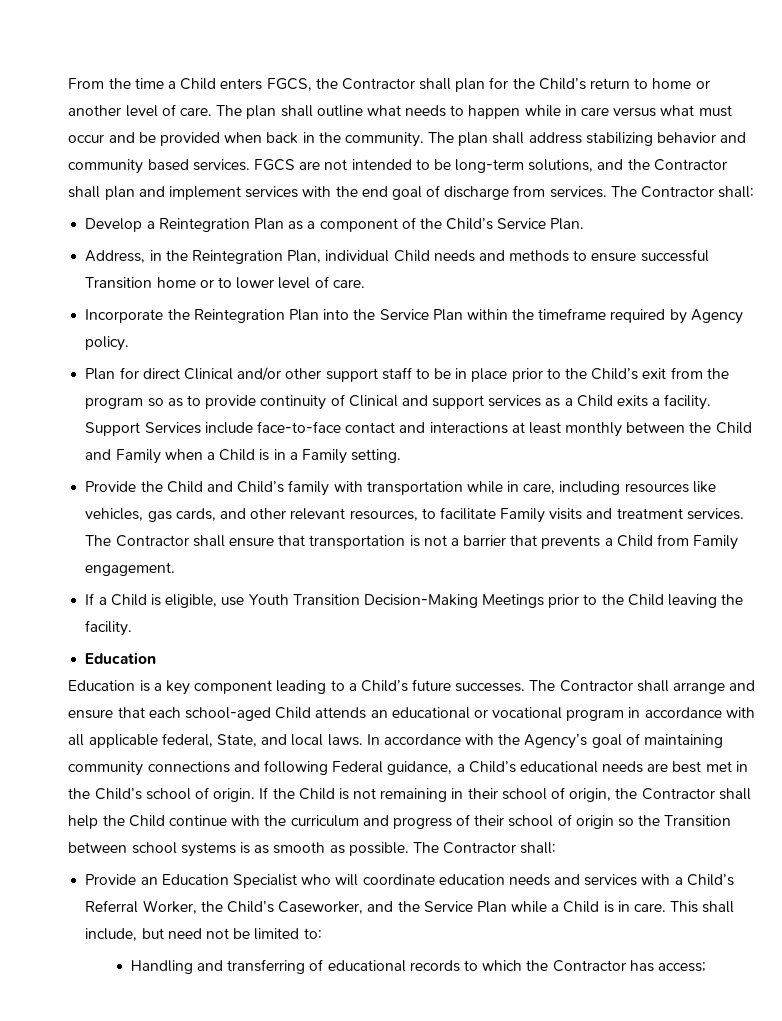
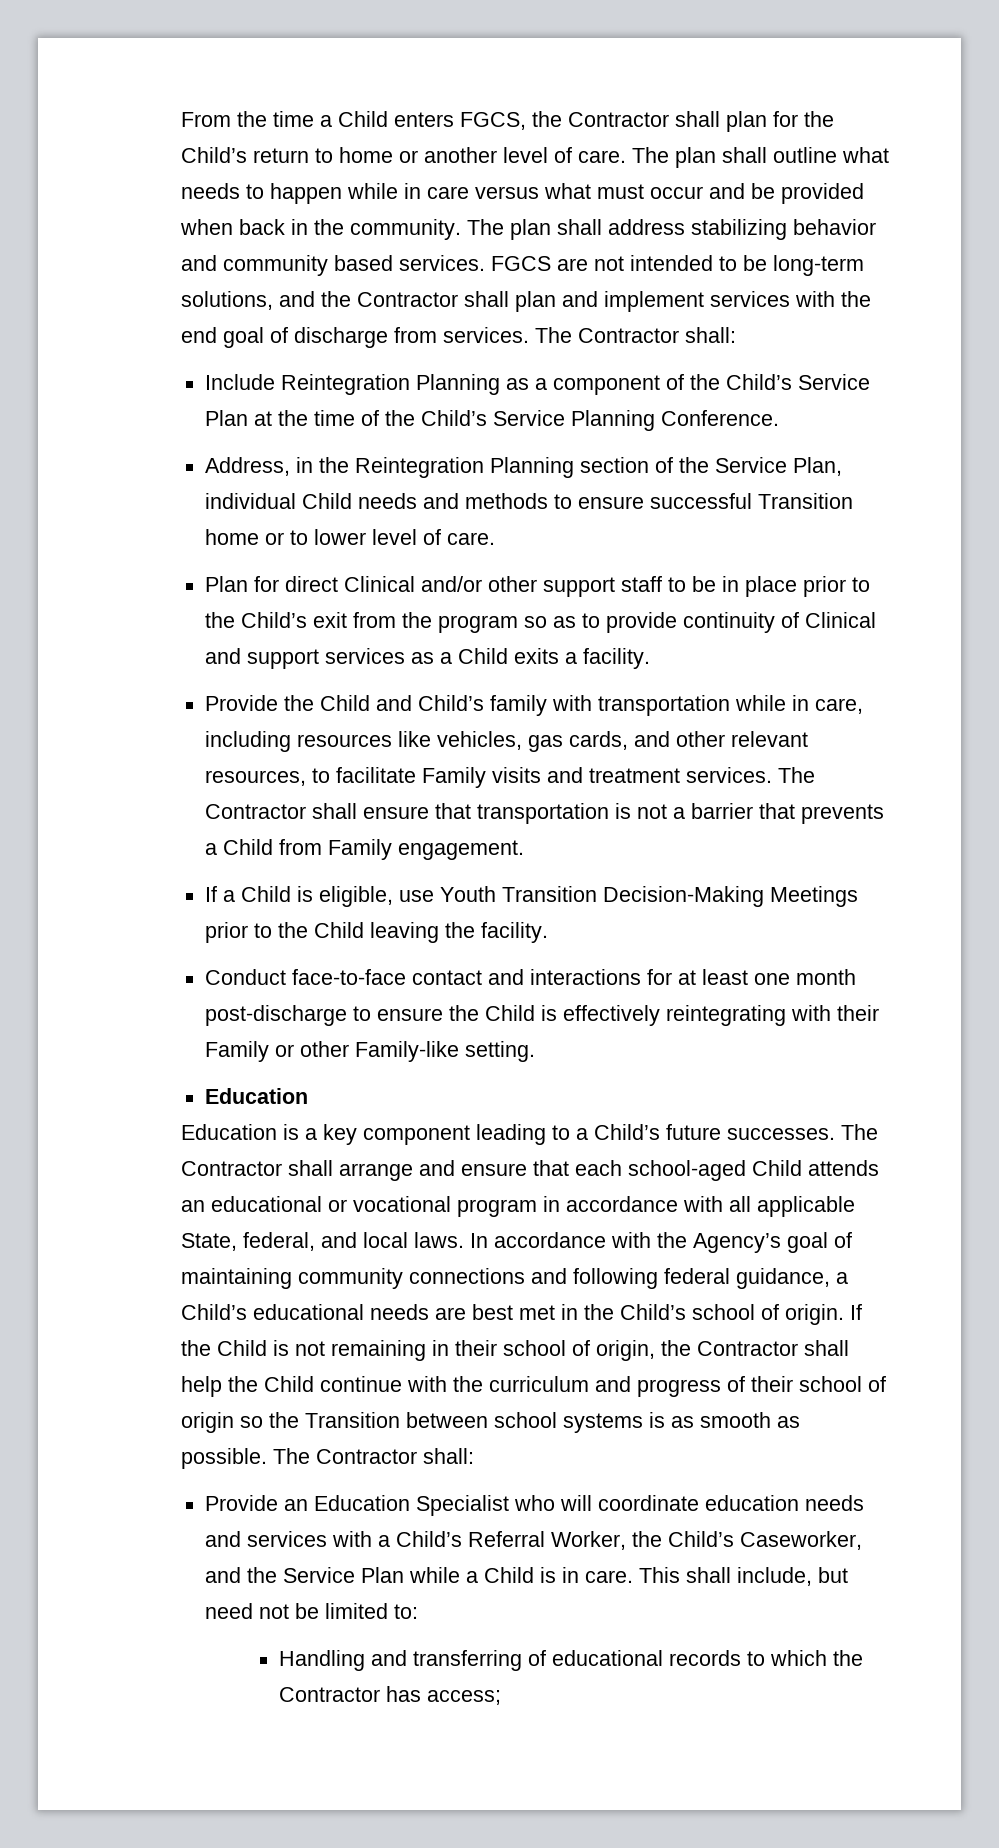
- Develop a Reintegration Plan as a component of the Child’s Service Plan.
+ Include Reintegration Planning as a component of the Child’s Service Plan at the time of the Child’s Service Planning Conference.
- Address, in the Reintegration Plan, individual Child needs and methods to ensure successful Transition home or to lower level of care.
+ Address, in the Reintegration Planning section of the Service Plan, individual Child needs and methods to ensure successful Transition home or to lower level of care.
- Incorporate the Reintegration Plan into the Service Plan within the timeframe required by Agency policy.
- Support Services include face-to-face contact and interactions at least monthly between the Child and Family when a Child is in a Family setting.
+ Conduct face-to-face contact and interactions for at least one month post-discharge to ensure the Child is effectively reintegrating with their Family or other Family-like setting.
- The Contractor shall arrange and ensure that each school-aged Child attends an educational or vocational program in accordance with all applicable federal, State, and local laws.
+ The Contractor shall arrange and ensure that each school-aged Child attends an educational or vocational program in accordance with all applicable State, federal, and local laws.
- In accordance with the Agency’s goal of maintaining community connections and following Federal guidance, a Child’s educational needs are best met in the Child’s school of origin.
+ In accordance with the Agency’s goal of maintaining community connections and following federal guidance, a Child’s educational needs are best met in the Child’s school of origin.

